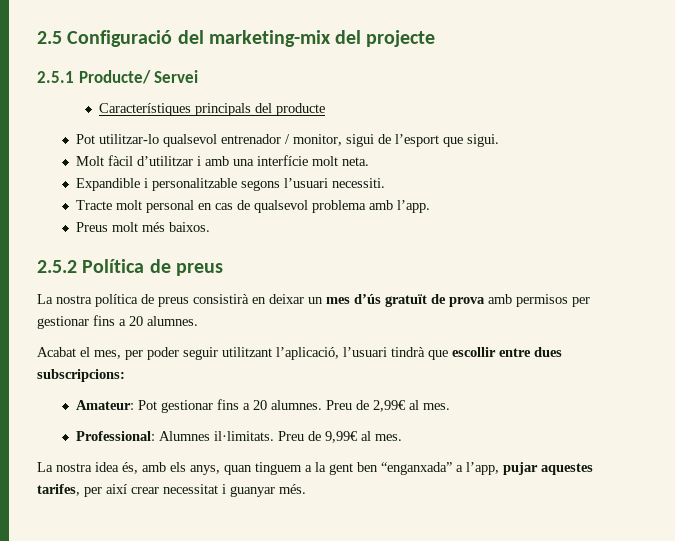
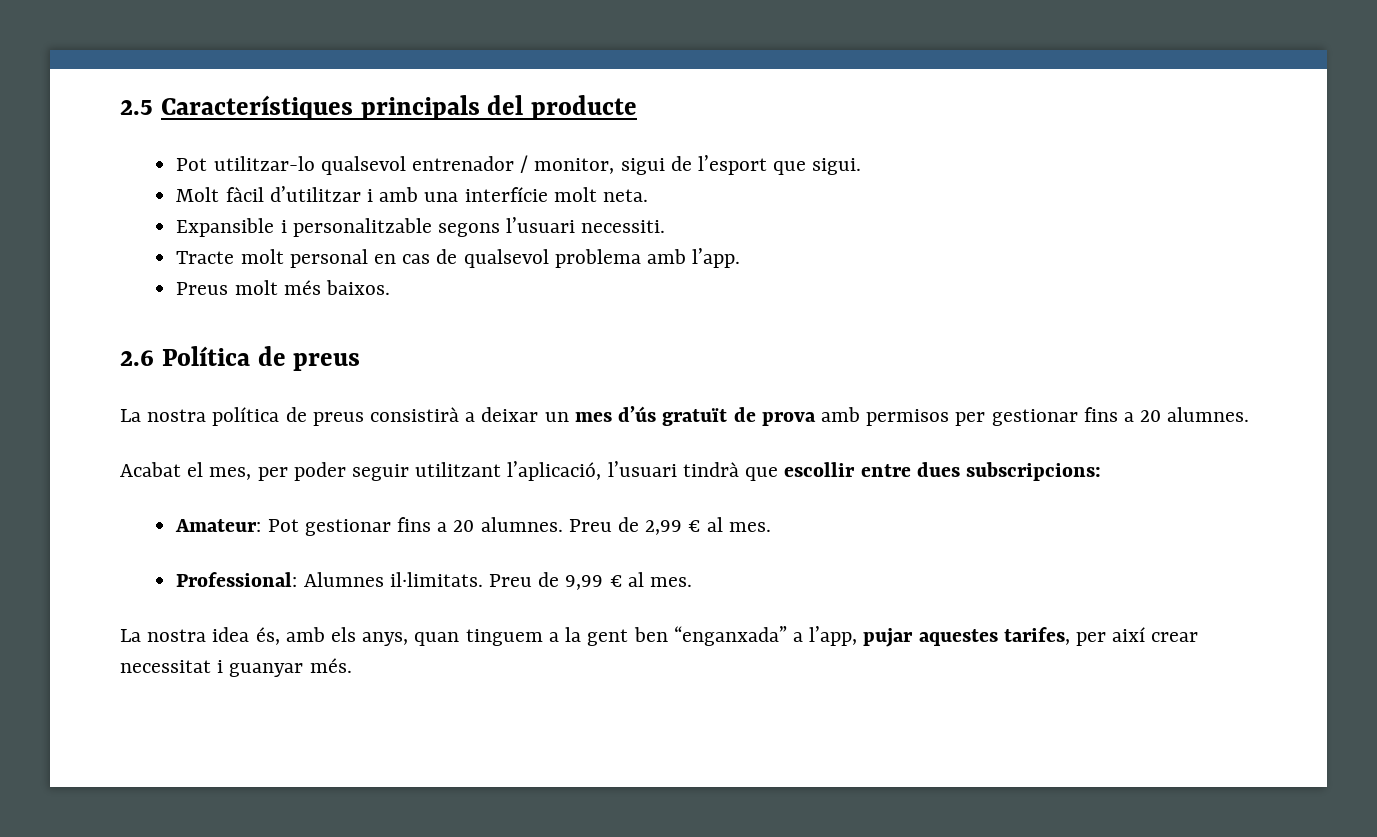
- 2.5 Configuració del marketing-mix del projecte
- 2.5.1 Producte/ Servei
- Característiques principals del producte
+ 2.5 Característiques principals del producte
- Expandible i personalitzable segons l’usuari necessiti.
+ Expansible i personalitzable segons l’usuari necessiti.
- 2.5.2 Política de preus
+ 2.6 Política de preus
- La nostra política de preus consistirà en deixar un mes d’ús gratuït de prova amb permisos per gestionar fins a 20 alumnes.
+ La nostra política de preus consistirà a deixar un mes d’ús gratuït de prova amb permisos per gestionar fins a 20 alumnes.
- Preu de 2,99€ al mes.
+ Preu de 2,99 € al mes.
- Preu de 9,99€ al mes.
+ Preu de 9,99 € al mes.

